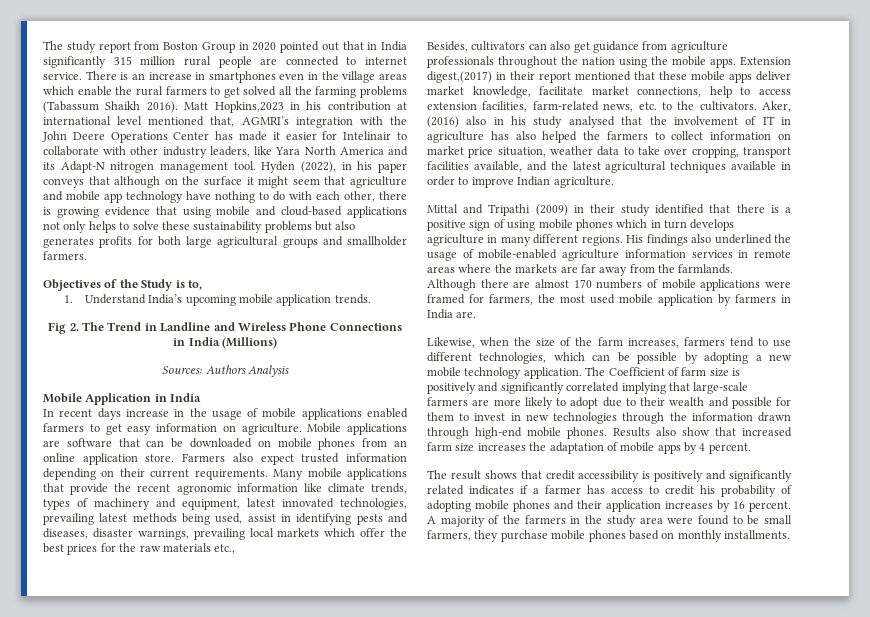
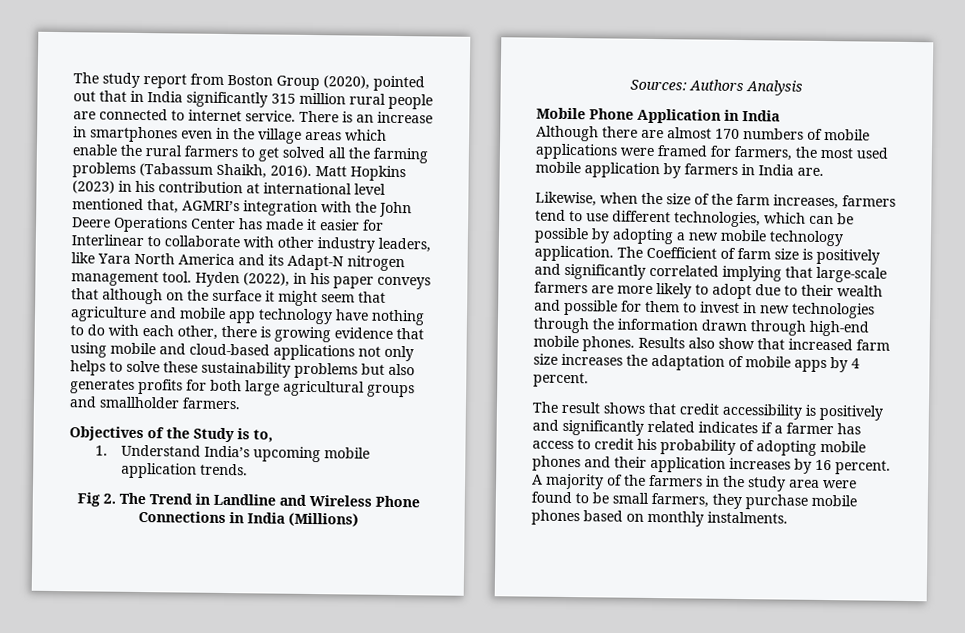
- The study report from Boston Group in 2020 pointed out that in India significantly 315 million rural people are connected to internet service.
+ The study report from Boston Group (2020), pointed out that in India significantly 315 million rural people are connected to internet service.
- There is an increase in smartphones even in the village areas which enable the rural farmers to get solved all the farming problems (Tabassum Shaikh 2016).
+ There is an increase in smartphones even in the village areas which enable the rural farmers to get solved all the farming problems (Tabassum Shaikh, 2016).
- Matt Hopkins,2023 in his contribution at international level mentioned that, AGMRI’s integration with the John Deere Operations Center has made it easier for Intelinair to collaborate with other industry leaders, like Yara North America and its Adapt-N nitrogen management tool.
+ Matt Hopkins (2023) in his contribution at international level mentioned that, AGMRI’s integration with the John Deere Operations Center has made it easier for Interlinear to collaborate with other industry leaders, like Yara North America and its Adapt-N nitrogen management tool.
- Mobile Application in India
+ Mobile Phone Application in India
- In recent days increase in the usage of mobile applications enabled farmers to get easy information on agriculture. Mobile applications are software that can be downloaded on mobile phones from an online application store. Farmers also expect trusted information depending on their current requirements. Many mobile applications that provide the recent agronomic information like climate trends, types of machinery and equipment, latest innovated technologies, prevailing latest methods being used, assist in identifying pests and diseases, disaster warnings, prevailing local markets which offer the best prices for the raw materials etc.,
- Besides, cultivators can also get guidance from agriculture professionals throughout the nation using the mobile apps. Extension digest,(2017) in their report mentioned that these mobile apps deliver market knowledge, facilitate market connections, help to access extension facilities, farm-related news, etc. to the cultivators. Aker, (2016) also in his study analysed that the involvement of IT in agriculture has also helped the farmers to collect information on market price situation, weather data to take over cropping, transport facilities available, and the latest agricultural techniques available in order to improve Indian agriculture.
- Mittal and Tripathi (2009) in their study identified that there is a positive sign of using mobile phones which in turn develops agriculture in many different regions. His findings also underlined the usage of mobile-enabled agriculture information services in remote areas where the markets are far away from the farmlands.
- A majority of the farmers in the study area were found to be small farmers, they purchase mobile phones based on monthly installments.
+ A majority of the farmers in the study area were found to be small farmers, they purchase mobile phones based on monthly instalments.

